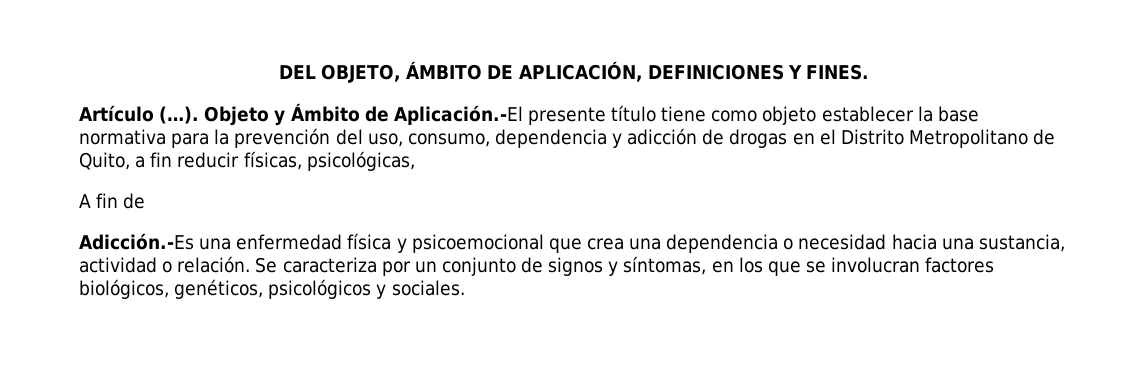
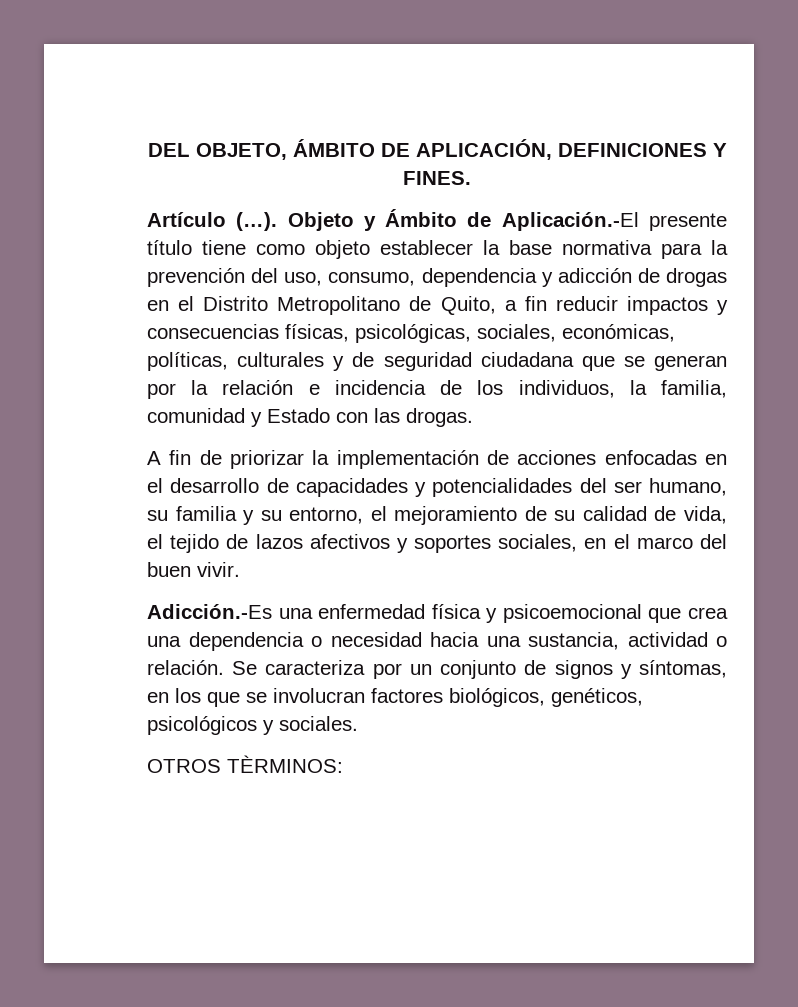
- Objeto y Ámbito de Aplicación.-El presente título tiene como objeto establecer la base normativa para la prevención del uso, consumo, dependencia y adicción de drogas en el Distrito Metropolitano de Quito, a fin reducir físicas, psicológicas,
- A fin de
+ Objeto y Ámbito de Aplicación.-El presente título tiene como objeto establecer la base normativa para la prevención del uso, consumo, dependencia y adicción de drogas en el Distrito Metropolitano de Quito, a fin reducir impactos y consecuencias físicas, psicológicas, sociales, económicas, políticas, culturales y de seguridad ciudadana que se generan por la relación e incidencia de los individuos, la familia, comunidad y Estado con las drogas.
+ A fin de priorizar la implementación de acciones enfocadas en el desarrollo de capacidades y potencialidades del ser humano, su familia y su entorno, el mejoramiento de su calidad de vida, el tejido de lazos afectivos y soportes sociales, en el marco del buen vivir.
+ OTROS TÈRMINOS:

